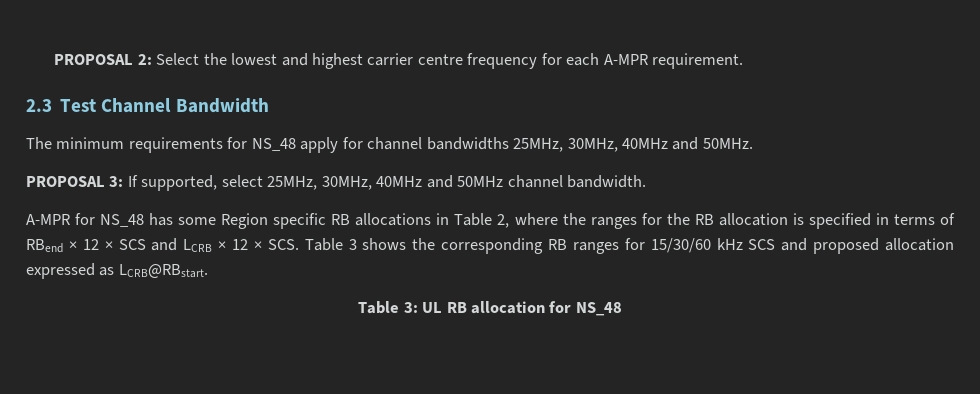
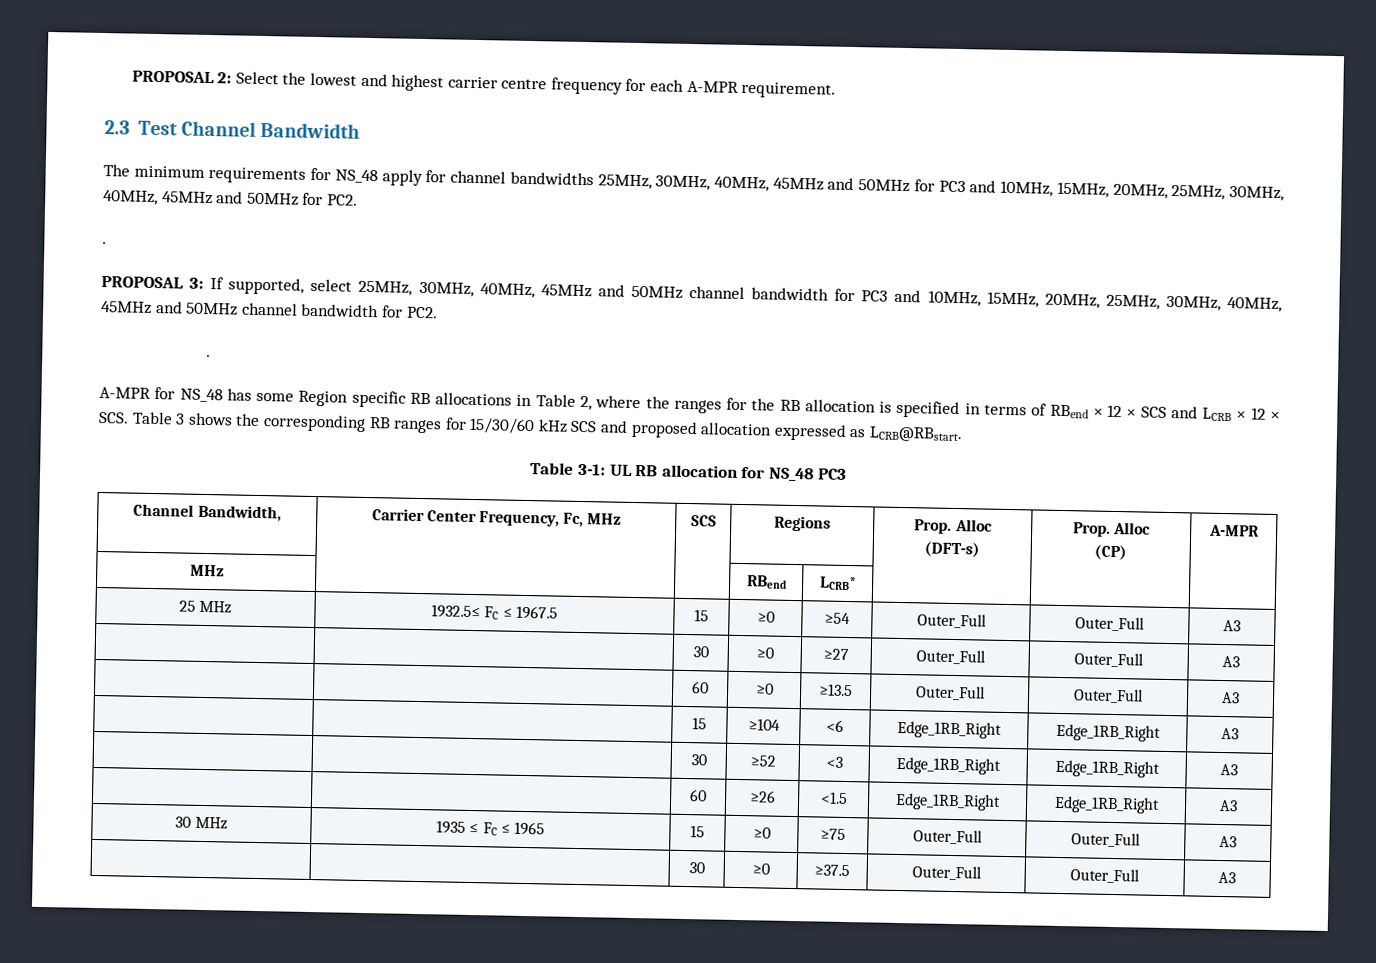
- The minimum requirements for NS_48 apply for channel bandwidths 25MHz, 30MHz, 40MHz and 50MHz.
+ The minimum requirements for NS_48 apply for channel bandwidths 25MHz, 30MHz, 40MHz, 45MHz and 50MHz for PC3 and 10MHz, 15MHz, 20MHz, 25MHz, 30MHz, 40MHz, 45MHz and 50MHz for PC2.
+ .
- PROPOSAL 3: If supported, select 25MHz, 30MHz, 40MHz and 50MHz channel bandwidth.
+ PROPOSAL 3: If supported, select 25MHz, 30MHz, 40MHz, 45MHz and 50MHz channel bandwidth for PC3 and 10MHz, 15MHz, 20MHz, 25MHz, 30MHz, 40MHz, 45MHz and 50MHz channel bandwidth for PC2.
+ .
- Table 3: UL RB allocation for NS_48
+ Table 3-1: UL RB allocation for NS_48 PC3
+ Channel Bandwidth, | Carrier Center Frequency, Fc, MHz | SCS | Regions | Prop. Alloc
+ (DFT-s) | Prop. Alloc
+ (CP) | A-MPR
+ MHz | | | RBend | LCRB* | | |
+ 25 MHz | 1932.5≤ FC ≤ 1967.5 | 15 | ≥0 | ≥54 | Outer_Full | Outer_Full | A3
+ | | 30 | ≥0 | ≥27 | Outer_Full | Outer_Full | A3
+ | | 60 | ≥0 | ≥13.5 | Outer_Full | Outer_Full | A3
+ | | 15 | ≥104 | <6 | Edge_1RB_Right | Edge_1RB_Right | A3
+ | | 30 | ≥52 | <3 | Edge_1RB_Right | Edge_1RB_Right | A3
+ | | 60 | ≥26 | <1.5 | Edge_1RB_Right | Edge_1RB_Right | A3
+ 30 MHz | 1935 ≤ FC ≤ 1965 | 15 | ≥0 | ≥75 | Outer_Full | Outer_Full | A3
+ | | 30 | ≥0 | ≥37.5 | Outer_Full | Outer_Full | A3

